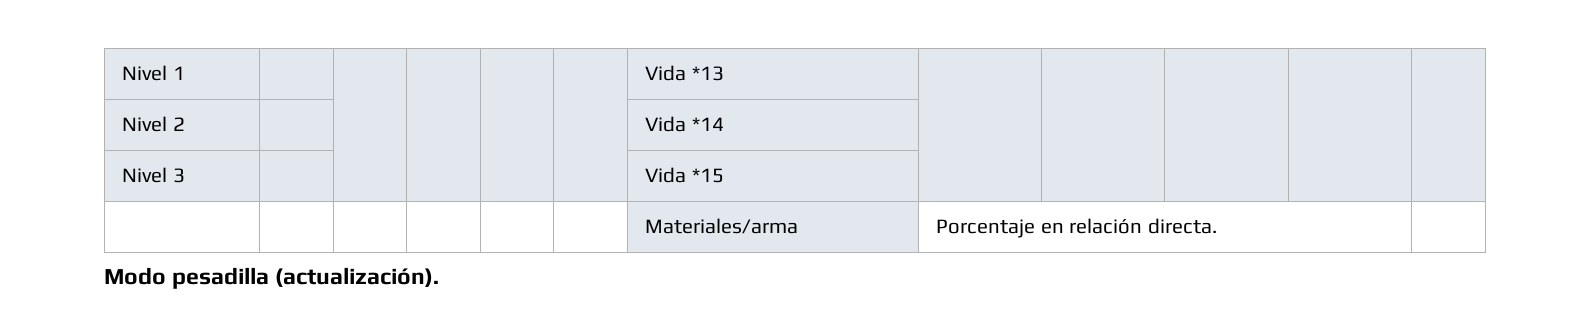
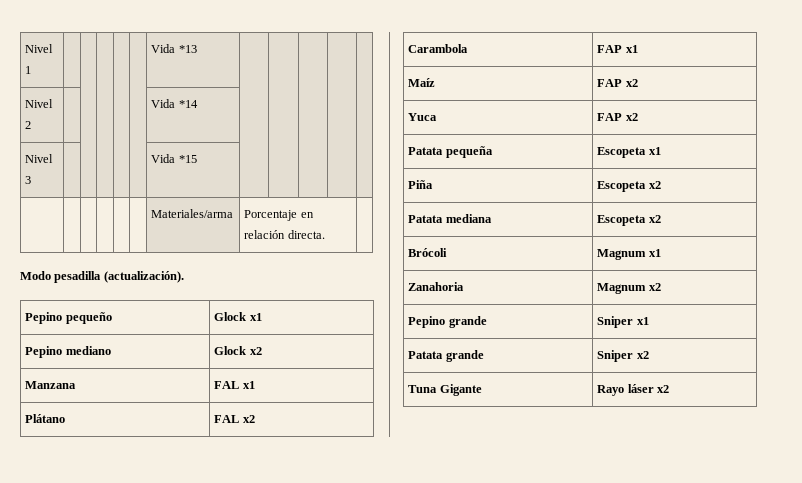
+ Pepino pequeño | Glock x1
+ Pepino mediano | Glock x2
+ Manzana | FAL x1
+ Plátano | FAL x2
+ Carambola | FAP x1
+ Maíz | FAP x2
+ Yuca | FAP x2
+ Patata pequeña | Escopeta x1
+ Piña | Escopeta x2
+ Patata mediana | Escopeta x2
+ Brócoli | Magnum x1
+ Zanahoria | Magnum x2
+ Pepino grande | Sniper x1
+ Patata grande | Sniper x2
+ Tuna Gigante | Rayo láser x2

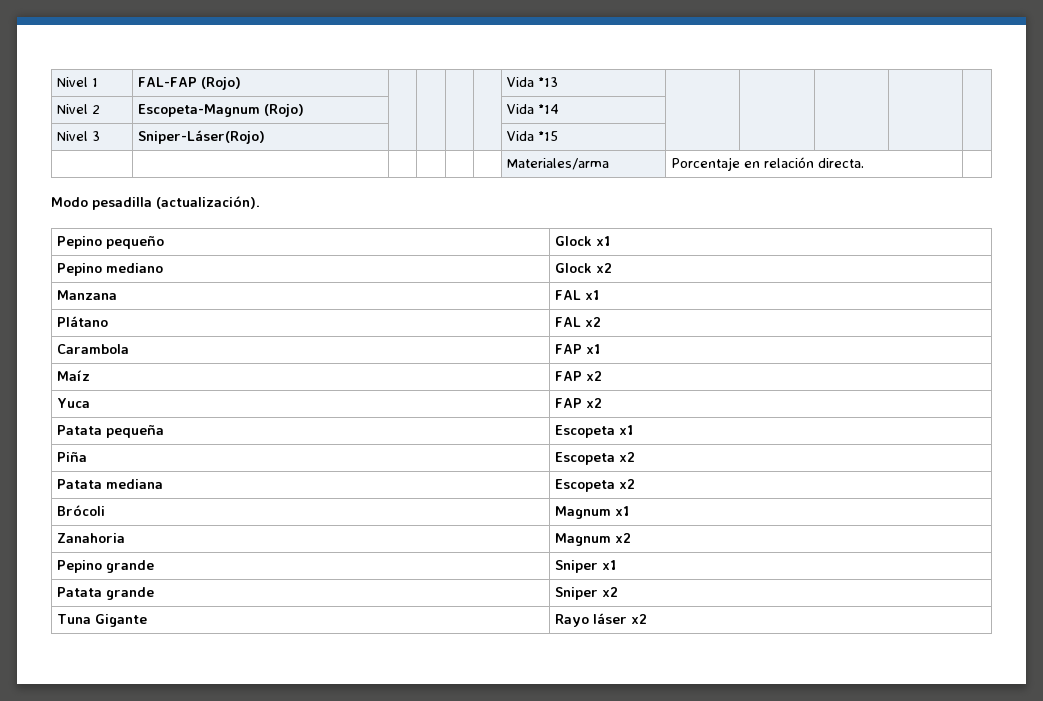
- Nivel 1 | | | | | | Vida *13 | | | | |
+ Nivel 1 | FAL-FAP (Rojo) | | | | | Vida *13 | | | | |
- Nivel 2 | | | | | | Vida *14 | | | | |
+ Nivel 2 | Escopeta-Magnum (Rojo) | | | | | Vida *14 | | | | |
- Nivel 3 | | | | | | Vida *15 | | | | |
+ Nivel 3 | Sniper-Láser(Rojo) | | | | | Vida *15 | | | | |

